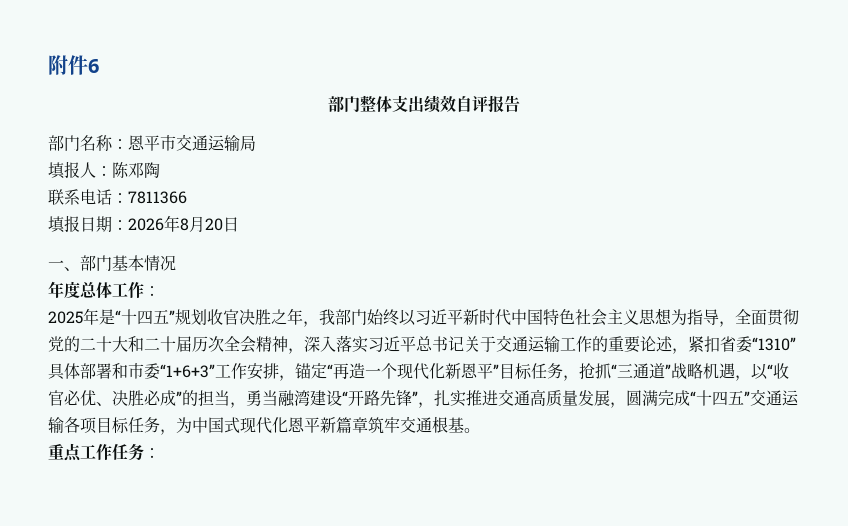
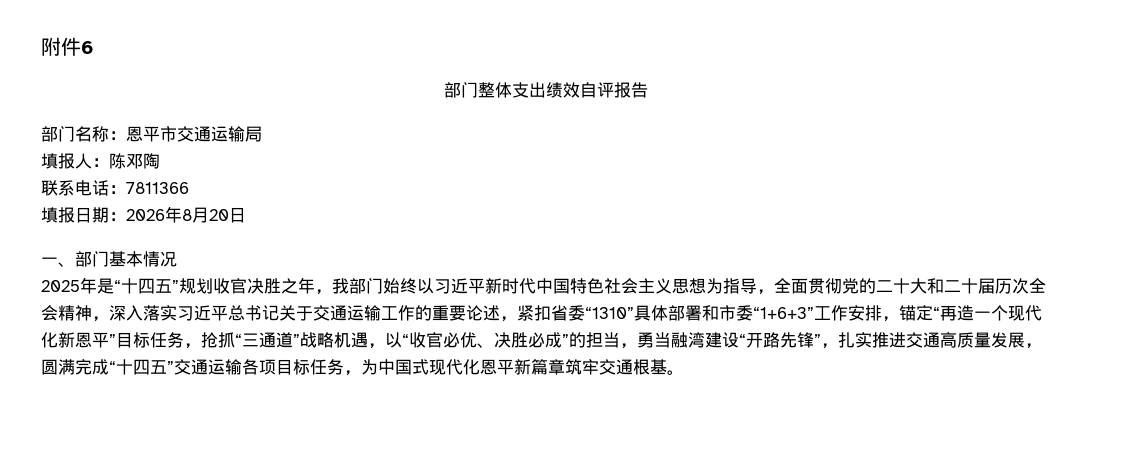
- 年度总体工作：
- 重点工作任务：

